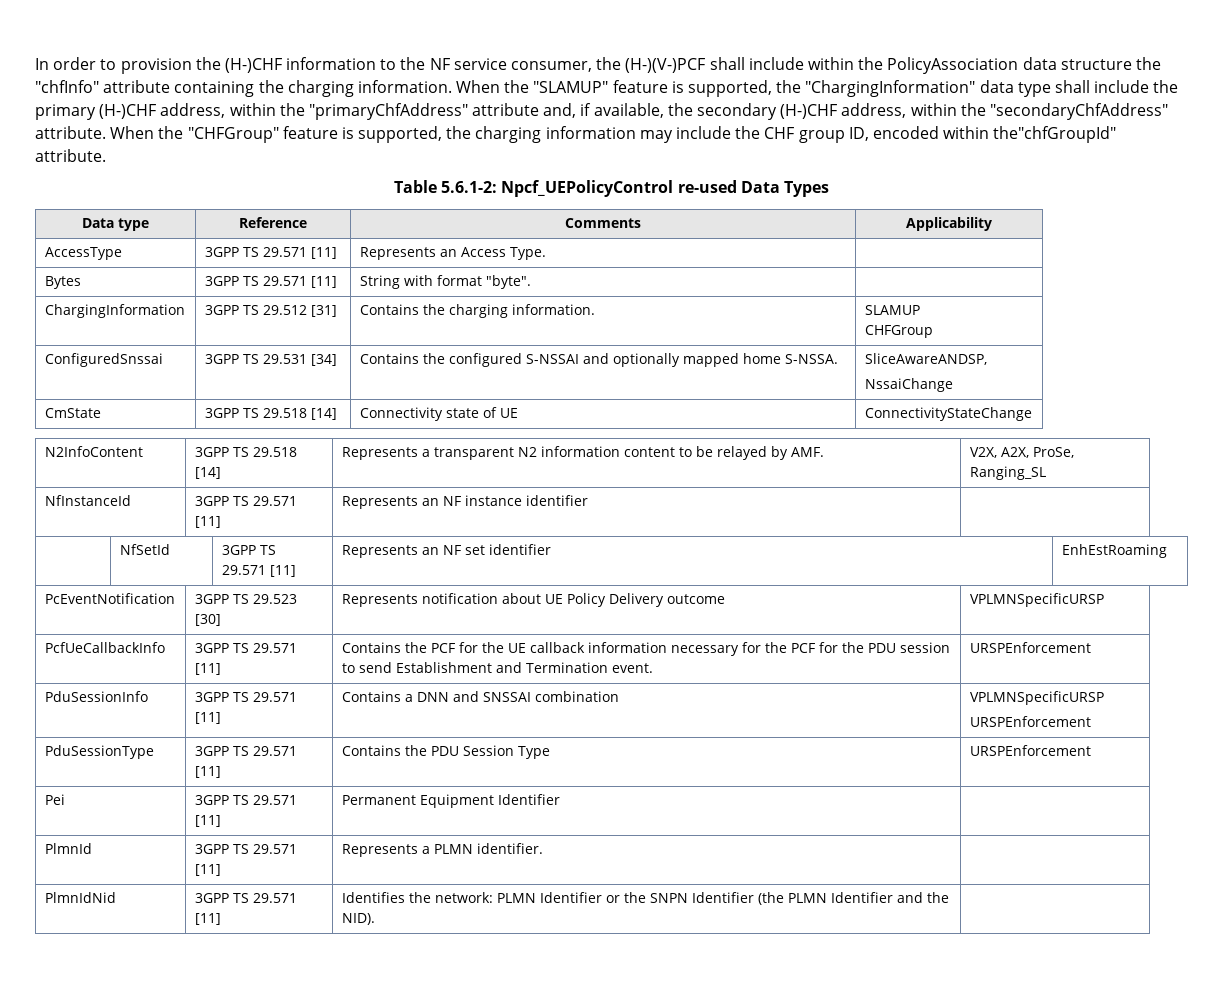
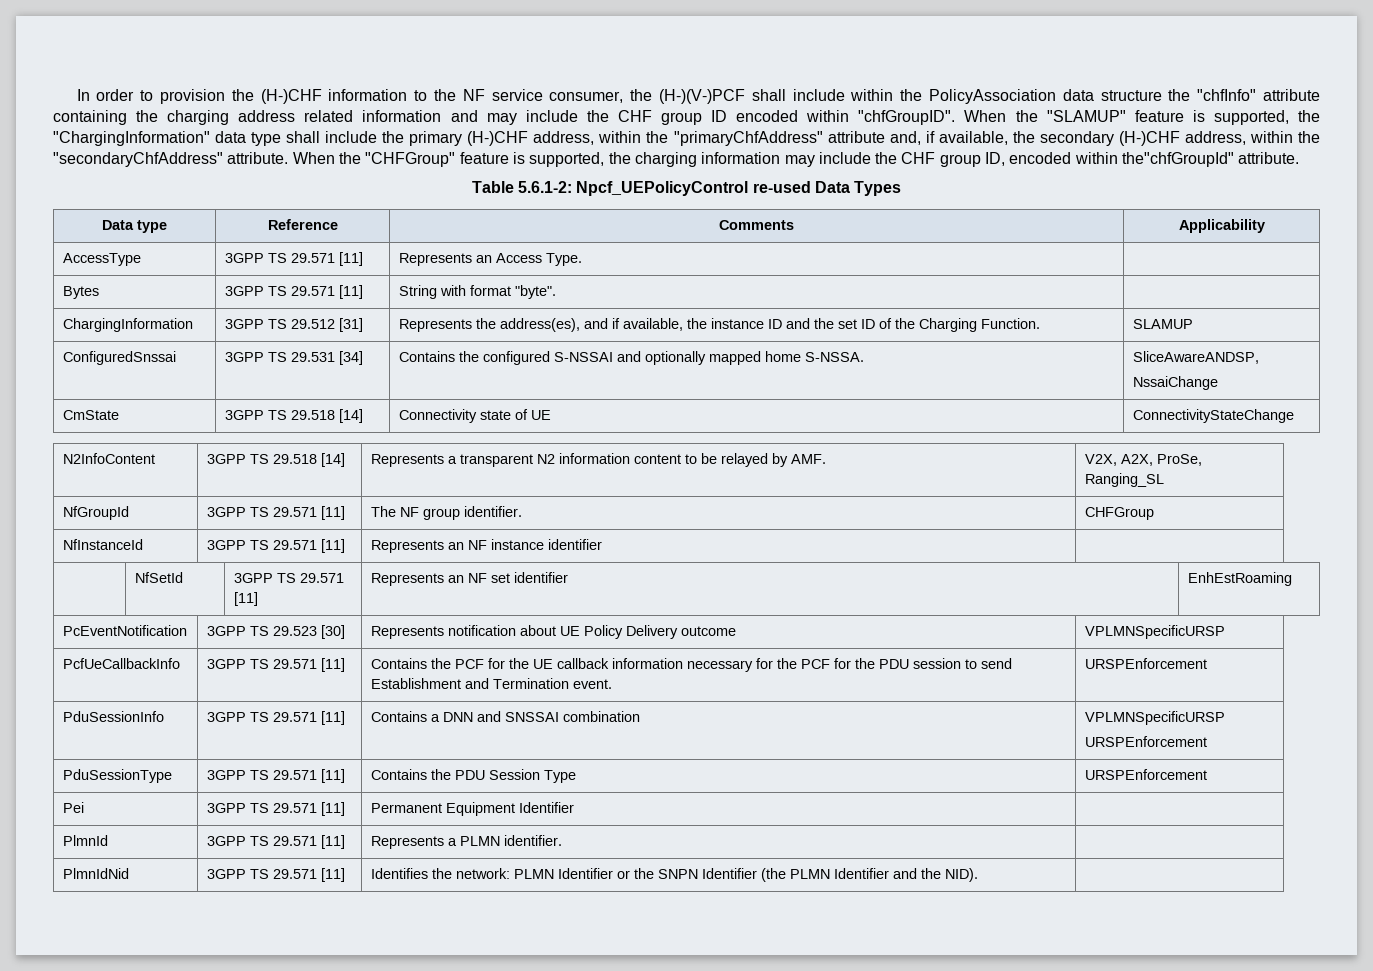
- In order to provision the (H-)CHF information to the NF service consumer, the (H-)(V-)PCF shall include within the PolicyAssociation data structure the "chfInfo" attribute containing the charging information.
+ In order to provision the (H-)CHF information to the NF service consumer, the (H-)(V-)PCF shall include within the PolicyAssociation data structure the "chfInfo" attribute containing the charging address related information and may include the CHF group ID encoded within "chfGroupID".
- ChargingInformation | 3GPP TS 29.512 [31] | Contains the charging information. | SLAMUP
- CHFGroup
+ ChargingInformation | 3GPP TS 29.512 [31] | Represents the address(es), and if available, the instance ID and the set ID of the Charging Function. | SLAMUP
+ NfGroupId | 3GPP TS 29.571 [11] | The NF group identifier. | CHFGroup

